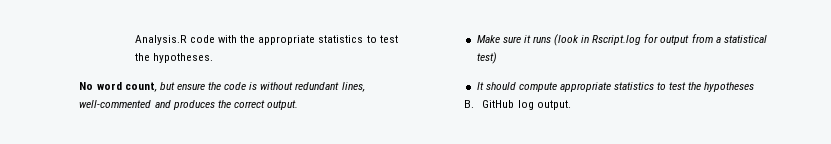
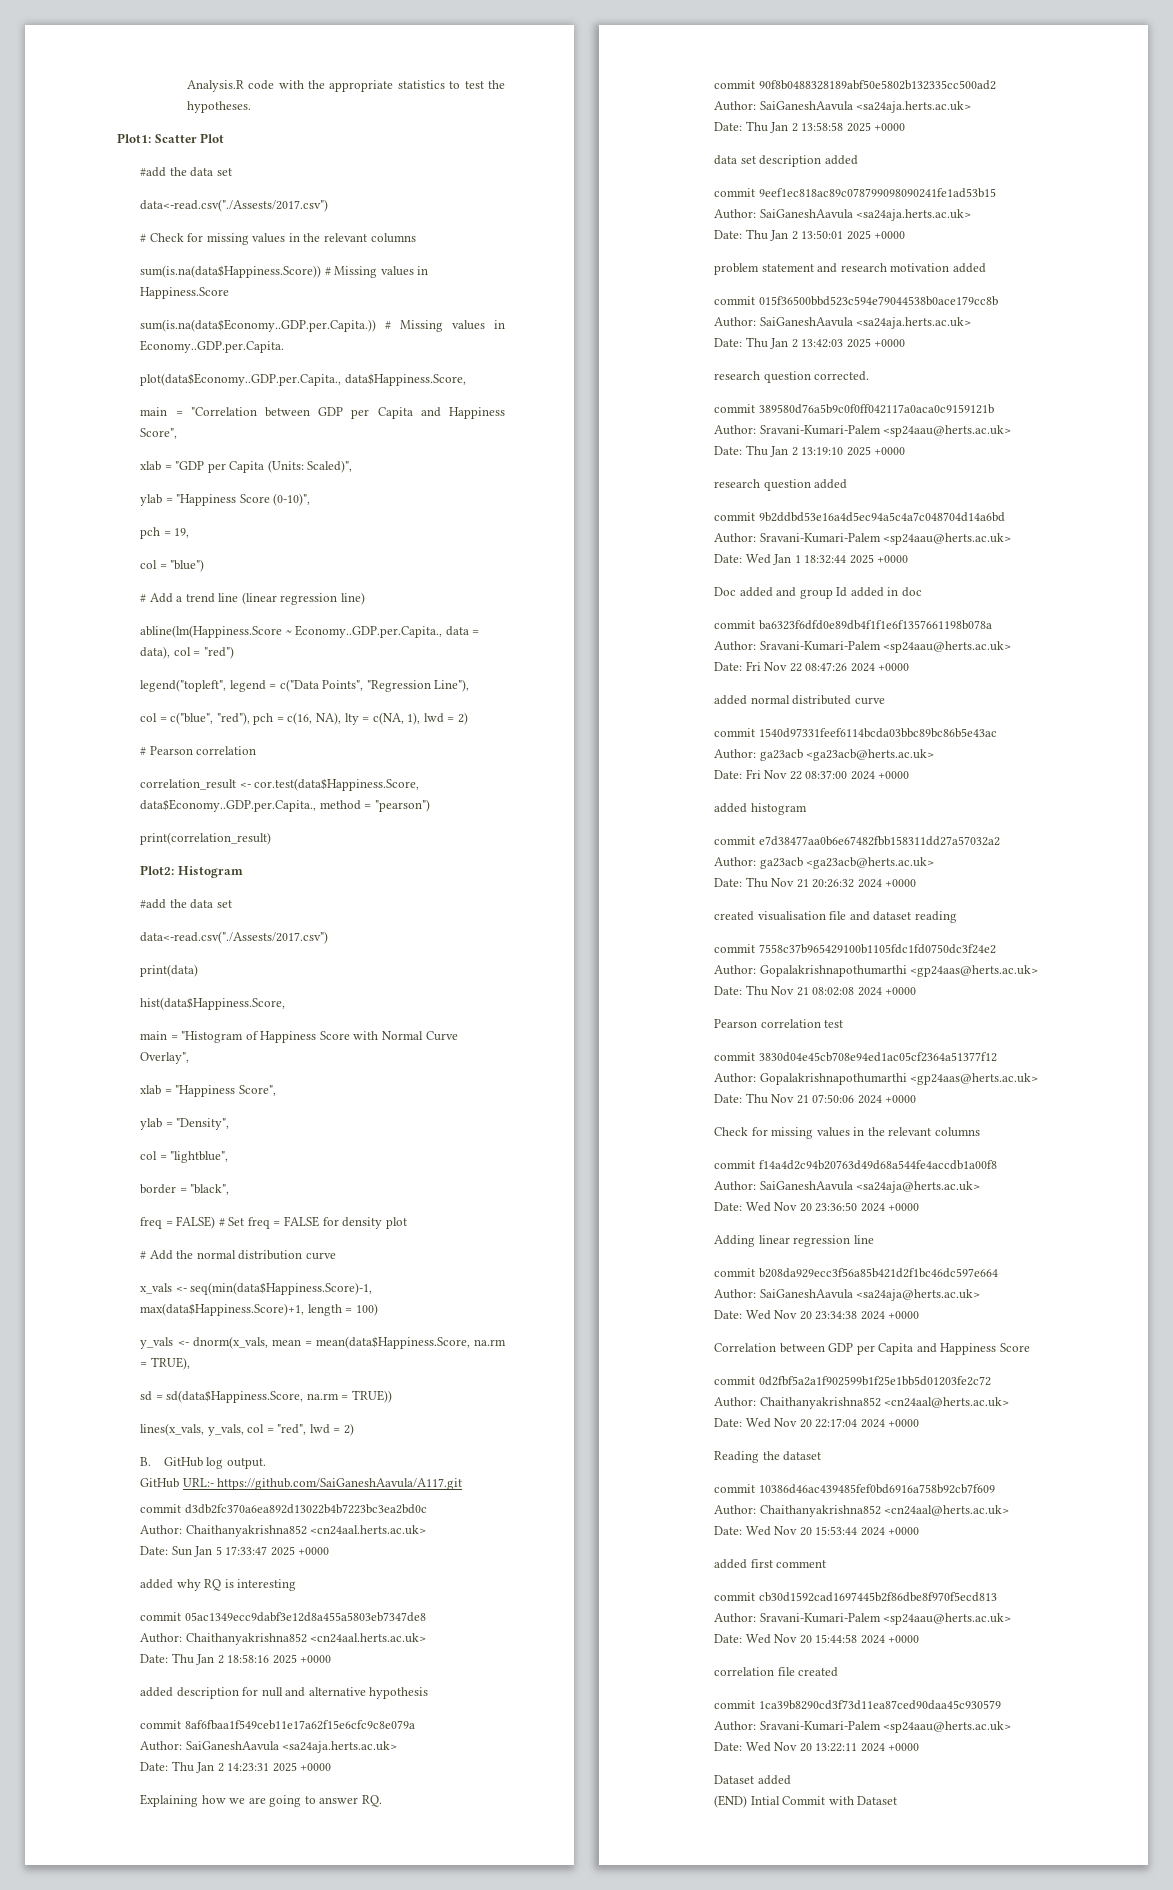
- No word count, but ensure the code is without redundant lines, well-commented and produces the correct output.
- Make sure it runs (look in Rscript.log for output from a statistical test)
- It should compute appropriate statistics to test the hypotheses
+ Plot1: Scatter Plot
+ #add the data set
+ data<-read.csv("./Assests/2017.csv")
+ # Check for missing values in the relevant columns
+ sum(is.na(data$Happiness.Score)) # Missing values in Happiness.Score
+ sum(is.na(data$Economy..GDP.per.Capita.)) # Missing values in Economy..GDP.per.Capita.
+ plot(data$Economy..GDP.per.Capita., data$Happiness.Score,
+ main = "Correlation between GDP per Capita and Happiness Score",
+ xlab = "GDP per Capita (Units: Scaled)",
+ ylab = "Happiness Score (0-10)",
+ pch = 19,
+ col = "blue")
+ # Add a trend line (linear regression line)
+ abline(lm(Happiness.Score ~ Economy..GDP.per.Capita., data = data), col = "red")
+ legend("topleft", legend = c("Data Points", "Regression Line"),
+ col = c("blue", "red"), pch = c(16, NA), lty = c(NA, 1), lwd = 2)
+ # Pearson correlation
+ correlation_result <- cor.test(data$Happiness.Score, data$Economy..GDP.per.Capita., method = "pearson")
+ print(correlation_result)
+ Plot2: Histogram
+ #add the data set
+ data<-read.csv("./Assests/2017.csv")
+ print(data)
+ hist(data$Happiness.Score,
+ main = "Histogram of Happiness Score with Normal Curve Overlay",
+ xlab = "Happiness Score",
+ ylab = "Density",
+ col = "lightblue",
+ border = "black",
+ freq = FALSE) # Set freq = FALSE for density plot
+ # Add the normal distribution curve
+ x_vals <- seq(min(data$Happiness.Score)-1, max(data$Happiness.Score)+1, length = 100)
+ y_vals <- dnorm(x_vals, mean = mean(data$Happiness.Score, na.rm = TRUE),
+ sd = sd(data$Happiness.Score, na.rm = TRUE))
+ lines(x_vals, y_vals, col = "red", lwd = 2)
  B. GitHub log output.
+ GitHub URL:- https://github.com/SaiGaneshAavula/A117.git
+ commit d3db2fc370a6ea892d13022b4b7223bc3ea2bd0c
+ Author: Chaithanyakrishna852 <cn24aal.herts.ac.uk>
+ Date: Sun Jan 5 17:33:47 2025 +0000
+ added why RQ is interesting
+ commit 05ac1349ecc9dabf3e12d8a455a5803eb7347de8
+ Author: Chaithanyakrishna852 <cn24aal.herts.ac.uk>
+ Date: Thu Jan 2 18:58:16 2025 +0000
+ added description for null and alternative hypothesis
+ commit 8af6fbaa1f549ceb11e17a62f15e6cfc9c8e079a
+ Author: SaiGaneshAavula <sa24aja.herts.ac.uk>
+ Date: Thu Jan 2 14:23:31 2025 +0000
+ Explaining how we are going to answer RQ.
+ commit 90f8b0488328189abf50e5802b132335cc500ad2
+ Author: SaiGaneshAavula <sa24aja.herts.ac.uk>
+ Date: Thu Jan 2 13:58:58 2025 +0000
+ data set description added
+ commit 9eef1ec818ac89c078799098090241fe1ad53b15
+ Author: SaiGaneshAavula <sa24aja.herts.ac.uk>
+ Date: Thu Jan 2 13:50:01 2025 +0000
+ problem statement and research motivation added
+ commit 015f36500bbd523c594e79044538b0ace179cc8b
+ Author: SaiGaneshAavula <sa24aja.herts.ac.uk>
+ Date: Thu Jan 2 13:42:03 2025 +0000
+ research question corrected.
+ commit 389580d76a5b9c0f0ff042117a0aca0c9159121b
+ Author: Sravani-Kumari-Palem <sp24aau@herts.ac.uk>
+ Date: Thu Jan 2 13:19:10 2025 +0000
+ research question added
+ commit 9b2ddbd53e16a4d5ec94a5c4a7c048704d14a6bd
+ Author: Sravani-Kumari-Palem <sp24aau@herts.ac.uk>
+ Date: Wed Jan 1 18:32:44 2025 +0000
+ Doc added and group Id added in doc
+ commit ba6323f6dfd0e89db4f1f1e6f1357661198b078a
+ Author: Sravani-Kumari-Palem <sp24aau@herts.ac.uk>
+ Date: Fri Nov 22 08:47:26 2024 +0000
+ added normal distributed curve
+ commit 1540d97331feef6114bcda03bbc89bc86b5e43ac
+ Author: ga23acb <ga23acb@herts.ac.uk>
+ Date: Fri Nov 22 08:37:00 2024 +0000
+ added histogram
+ commit e7d38477aa0b6e67482fbb158311dd27a57032a2
+ Author: ga23acb <ga23acb@herts.ac.uk>
+ Date: Thu Nov 21 20:26:32 2024 +0000
+ created visualisation file and dataset reading
+ commit 7558c37b965429100b1105fdc1fd0750dc3f24e2
+ Author: Gopalakrishnapothumarthi <gp24aas@herts.ac.uk>
+ Date: Thu Nov 21 08:02:08 2024 +0000
+ Pearson correlation test
+ commit 3830d04e45cb708e94ed1ac05cf2364a51377f12
+ Author: Gopalakrishnapothumarthi <gp24aas@herts.ac.uk>
+ Date: Thu Nov 21 07:50:06 2024 +0000
+ Check for missing values in the relevant columns
+ commit f14a4d2c94b20763d49d68a544fe4accdb1a00f8
+ Author: SaiGaneshAavula <sa24aja@herts.ac.uk>
+ Date: Wed Nov 20 23:36:50 2024 +0000
+ Adding linear regression line
+ commit b208da929ecc3f56a85b421d2f1bc46dc597e664
+ Author: SaiGaneshAavula <sa24aja@herts.ac.uk>
+ Date: Wed Nov 20 23:34:38 2024 +0000
+ Correlation between GDP per Capita and Happiness Score
+ commit 0d2fbf5a2a1f902599b1f25e1bb5d01203fe2c72
+ Author: Chaithanyakrishna852 <cn24aal@herts.ac.uk>
+ Date: Wed Nov 20 22:17:04 2024 +0000
+ Reading the dataset
+ commit 10386d46ac439485fef0bd6916a758b92cb7f609
+ Author: Chaithanyakrishna852 <cn24aal@herts.ac.uk>
+ Date: Wed Nov 20 15:53:44 2024 +0000
+ added first comment
+ commit cb30d1592cad1697445b2f86dbe8f970f5ecd813
+ Author: Sravani-Kumari-Palem <sp24aau@herts.ac.uk>
+ Date: Wed Nov 20 15:44:58 2024 +0000
+ correlation file created
+ commit 1ca39b8290cd3f73d11ea87ced90daa45c930579
+ Author: Sravani-Kumari-Palem <sp24aau@herts.ac.uk>
+ Date: Wed Nov 20 13:22:11 2024 +0000
+ Dataset added
+ (END) Intial Commit with Dataset

